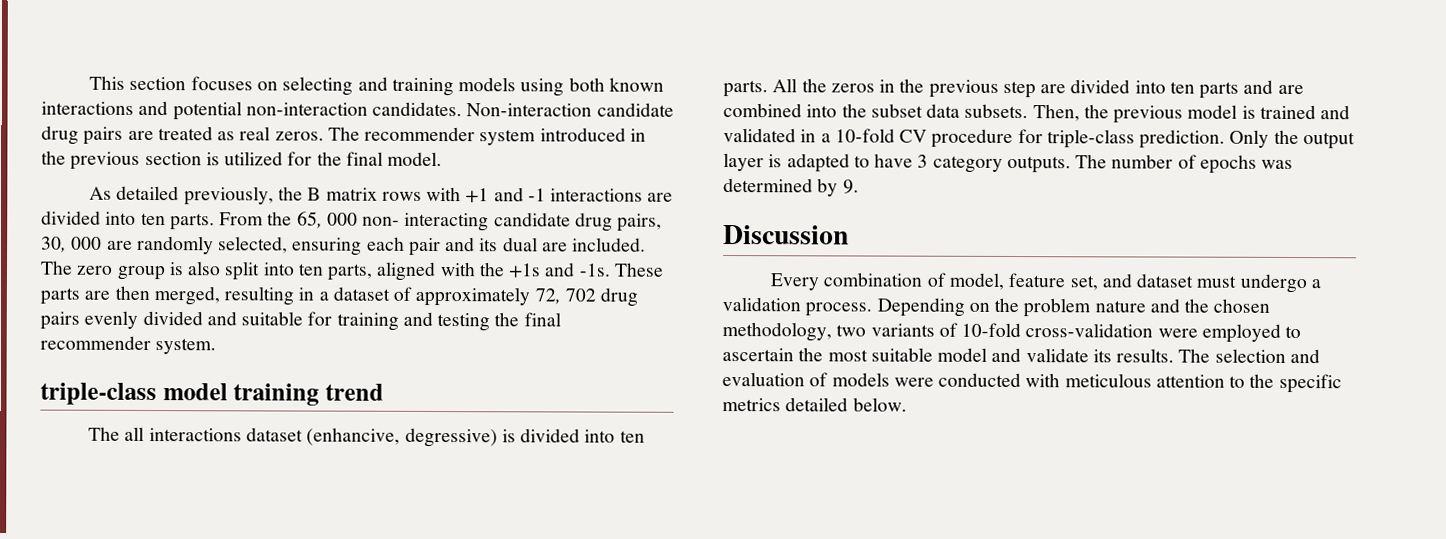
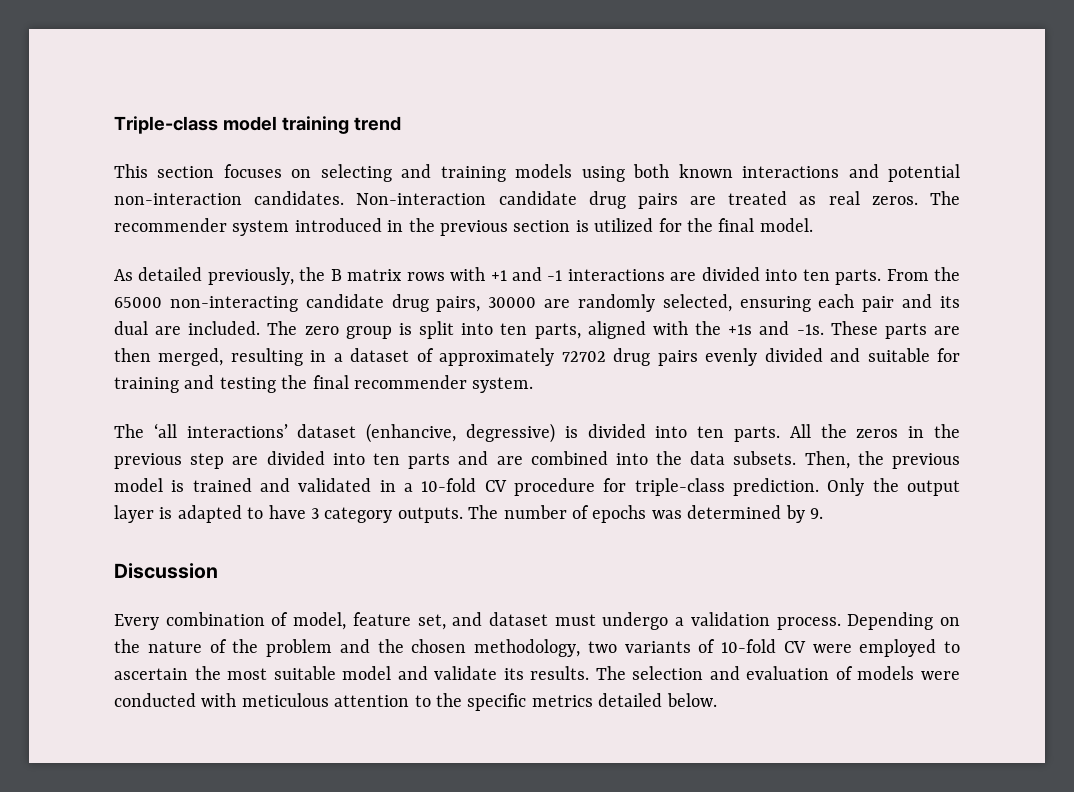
+ Triple-class model training trend
- From the 65, 000 non- interacting candidate drug pairs, 30, 000 are randomly selected, ensuring each pair and its dual are included.
+ From the 65000 non-interacting candidate drug pairs, 30000 are randomly selected, ensuring each pair and its dual are included.
- The zero group is also split into ten parts, aligned with the +1s and -1s.
+ The zero group is split into ten parts, aligned with the +1s and -1s.
- These parts are then merged, resulting in a dataset of approximately 72, 702 drug pairs evenly divided and suitable for training and testing the final recommender system.
+ These parts are then merged, resulting in a dataset of approximately 72702 drug pairs evenly divided and suitable for training and testing the final recommender system.
- triple-class model training trend
- The all interactions dataset (enhancive, degressive) is divided into ten parts.
+ The ‘all interactions’ dataset (enhancive, degressive) is divided into ten parts.
- All the zeros in the previous step are divided into ten parts and are combined into the subset data subsets.
+ All the zeros in the previous step are divided into ten parts and are combined into the data subsets.
- Depending on the problem nature and the chosen methodology, two variants of 10-fold cross-validation were employed to ascertain the most suitable model and validate its results.
+ Depending on the nature of the problem and the chosen methodology, two variants of 10-fold CV were employed to ascertain the most suitable model and validate its results.

